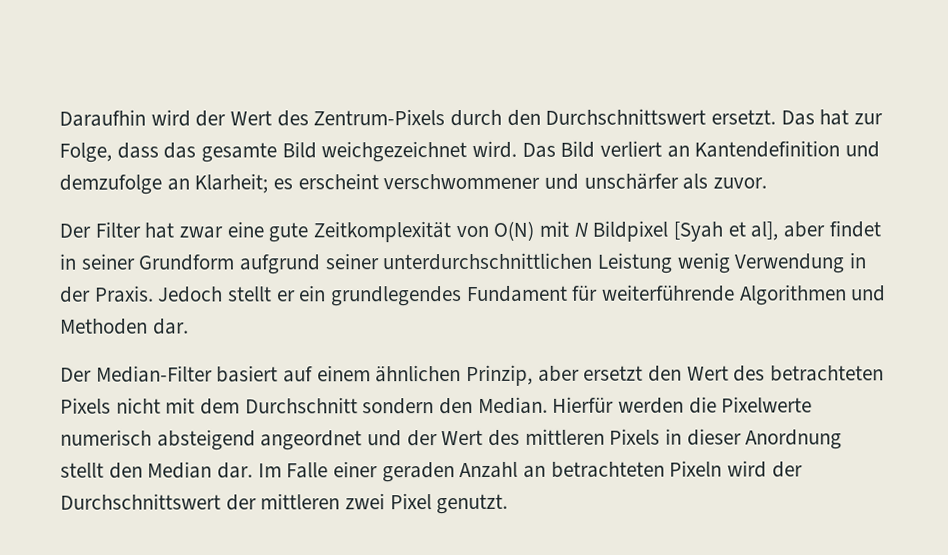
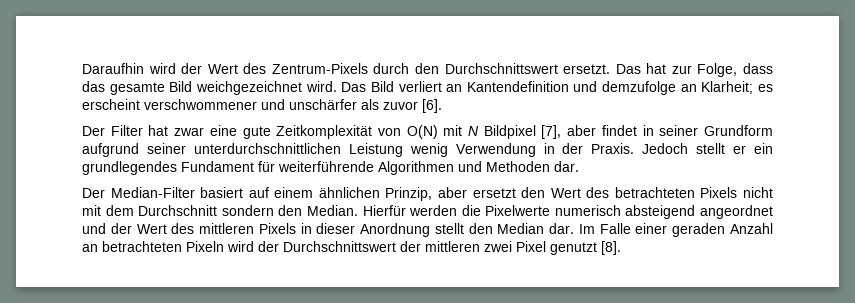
- Das Bild verliert an Kantendefinition und demzufolge an Klarheit; es erscheint verschwommener und unschärfer als zuvor.
+ Das Bild verliert an Kantendefinition und demzufolge an Klarheit; es erscheint verschwommener und unschärfer als zuvor [6].
- Der Filter hat zwar eine gute Zeitkomplexität von O(N) mit N Bildpixel [Syah et al], aber findet in seiner Grundform aufgrund seiner unterdurchschnittlichen Leistung wenig Verwendung in der Praxis.
+ Der Filter hat zwar eine gute Zeitkomplexität von O(N) mit N Bildpixel [7], aber findet in seiner Grundform aufgrund seiner unterdurchschnittlichen Leistung wenig Verwendung in der Praxis.
- Im Falle einer geraden Anzahl an betrachteten Pixeln wird der Durchschnittswert der mittleren zwei Pixel genutzt.
+ Im Falle einer geraden Anzahl an betrachteten Pixeln wird der Durchschnittswert der mittleren zwei Pixel genutzt [8].

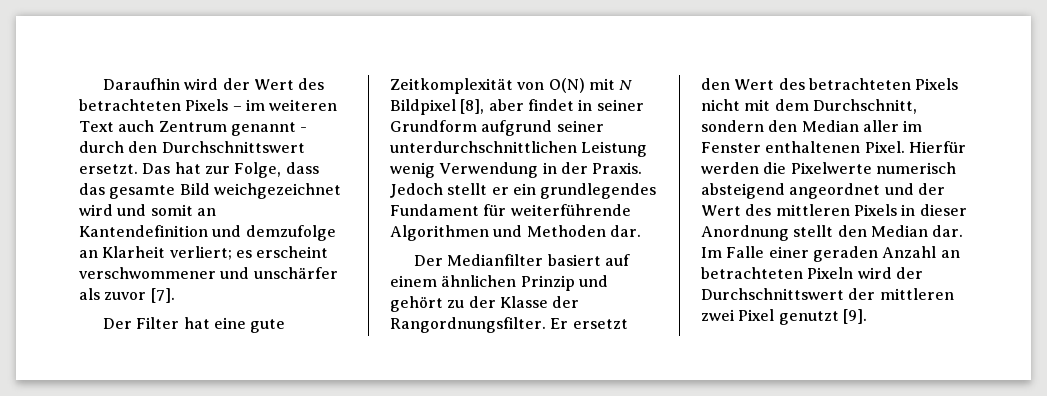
- Daraufhin wird der Wert des Zentrum-Pixels durch den Durchschnittswert ersetzt.
+ Daraufhin wird der Wert des betrachteten Pixels – im weiteren Text auch Zentrum genannt - durch den Durchschnittswert ersetzt.
- Das hat zur Folge, dass das gesamte Bild weichgezeichnet wird. Das Bild verliert an Kantendefinition und demzufolge an Klarheit; es erscheint verschwommener und unschärfer als zuvor [6].
+ Das hat zur Folge, dass das gesamte Bild weichgezeichnet wird und somit an Kantendefinition und demzufolge an Klarheit verliert; es erscheint verschwommener und unschärfer als zuvor [7].
- Der Filter hat zwar eine gute Zeitkomplexität von O(N) mit N Bildpixel [7], aber findet in seiner Grundform aufgrund seiner unterdurchschnittlichen Leistung wenig Verwendung in der Praxis.
+ Der Filter hat eine gute Zeitkomplexität von O(N) mit N Bildpixel [8], aber findet in seiner Grundform aufgrund seiner unterdurchschnittlichen Leistung wenig Verwendung in der Praxis.
- Der Median-Filter basiert auf einem ähnlichen Prinzip, aber ersetzt den Wert des betrachteten Pixels nicht mit dem Durchschnitt sondern den Median.
+ Der Medianfilter basiert auf einem ähnlichen Prinzip und gehört zu der Klasse der Rangordnungsfilter. Er ersetzt den Wert des betrachteten Pixels nicht mit dem Durchschnitt, sondern den Median aller im Fenster enthaltenen Pixel.
- Im Falle einer geraden Anzahl an betrachteten Pixeln wird der Durchschnittswert der mittleren zwei Pixel genutzt [8].
+ Im Falle einer geraden Anzahl an betrachteten Pixeln wird der Durchschnittswert der mittleren zwei Pixel genutzt [9].

